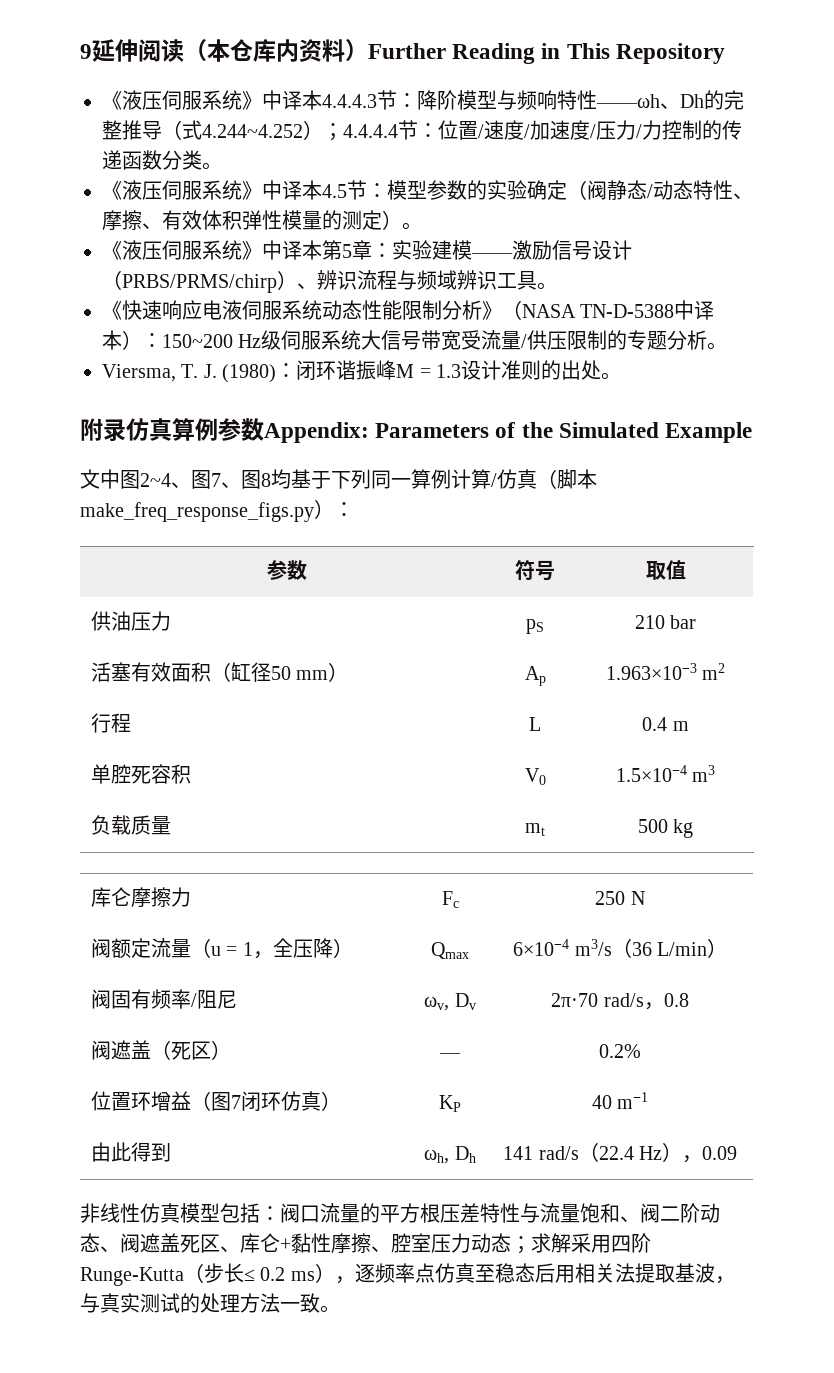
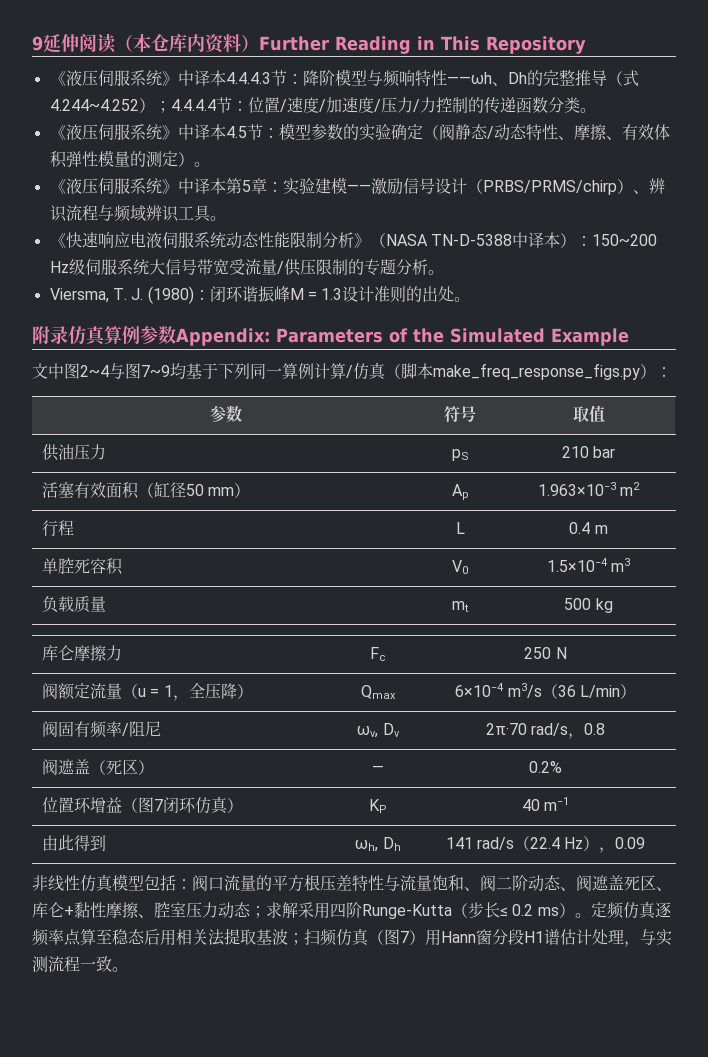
- 文中图2~4、图7、图8均基于下列同一算例计算/仿真（脚本make_freq_response_figs.py）：
+ 文中图2~4与图7~9均基于下列同一算例计算/仿真（脚本make_freq_response_figs.py）：
- 非线性仿真模型包括：阀口流量的平方根压差特性与流量饱和、阀二阶动态、阀遮盖死区、库仑+黏性摩擦、腔室压力动态；求解采用四阶Runge-Kutta（步长≤ 0.2 ms），逐频率点仿真至稳态后用相关法提取基波，与真实测试的处理方法一致。
+ 非线性仿真模型包括：阀口流量的平方根压差特性与流量饱和、阀二阶动态、阀遮盖死区、库仑+黏性摩擦、腔室压力动态；求解采用四阶Runge-Kutta（步长≤ 0.2 ms）。定频仿真逐频率点算至稳态后用相关法提取基波；扫频仿真（图7）用Hann窗分段H1谱估计处理，与实测流程一致。

